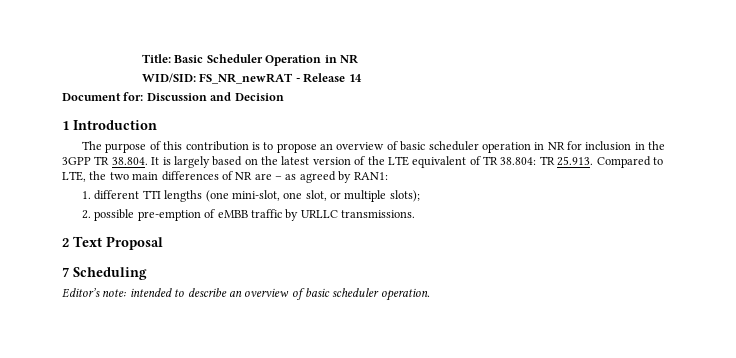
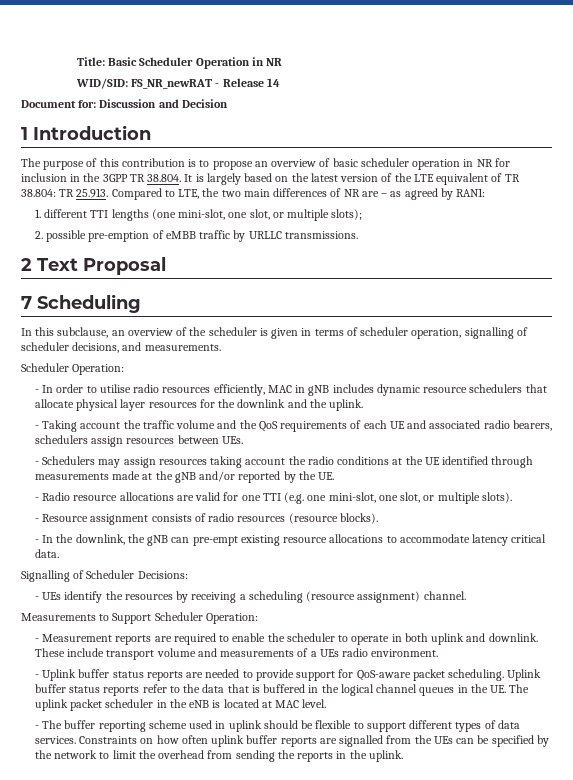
- Editor’s note: intended to describe an overview of basic scheduler operation.
+ In this subclause, an overview of the scheduler is given in terms of scheduler operation, signalling of scheduler decisions, and measurements.
+ Scheduler Operation:
+ - In order to utilise radio resources efficiently, MAC in gNB includes dynamic resource schedulers that allocate physical layer resources for the downlink and the uplink.
+ - Taking account the traffic volume and the QoS requirements of each UE and associated radio bearers, schedulers assign resources between UEs.
+ - Schedulers may assign resources taking account the radio conditions at the UE identified through measurements made at the gNB and/or reported by the UE.
+ - Radio resource allocations are valid for one TTI (e.g. one mini-slot, one slot, or multiple slots).
+ - Resource assignment consists of radio resources (resource blocks).
+ - In the downlink, the gNB can pre-empt existing resource allocations to accommodate latency critical data.
+ Signalling of Scheduler Decisions:
+ - UEs identify the resources by receiving a scheduling (resource assignment) channel.
+ Measurements to Support Scheduler Operation:
+ - Measurement reports are required to enable the scheduler to operate in both uplink and downlink. These include transport volume and measurements of a UEs radio environment.
+ - Uplink buffer status reports are needed to provide support for QoS-aware packet scheduling. Uplink buffer status reports refer to the data that is buffered in the logical channel queues in the UE. The uplink packet scheduler in the eNB is located at MAC level.
+ - The buffer reporting scheme used in uplink should be flexible to support different types of data services. Constraints on how often uplink buffer reports are signalled from the UEs can be specified by the network to limit the overhead from sending the reports in the uplink.

